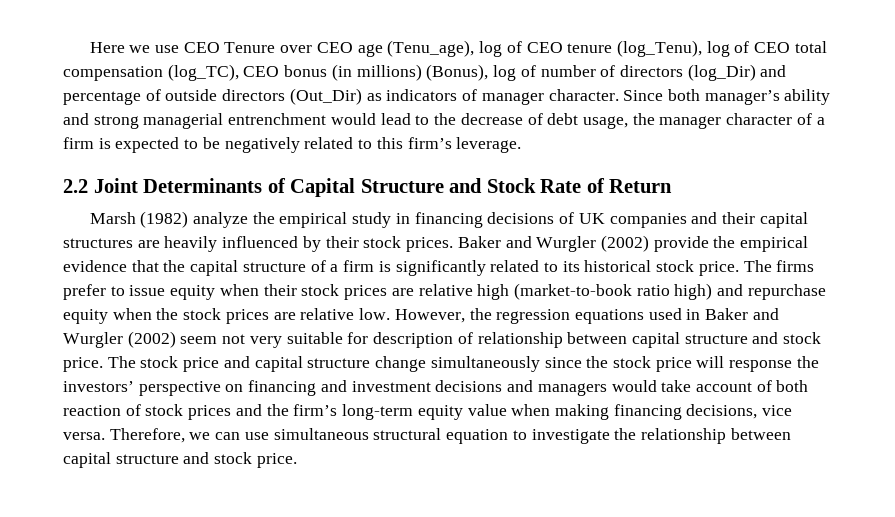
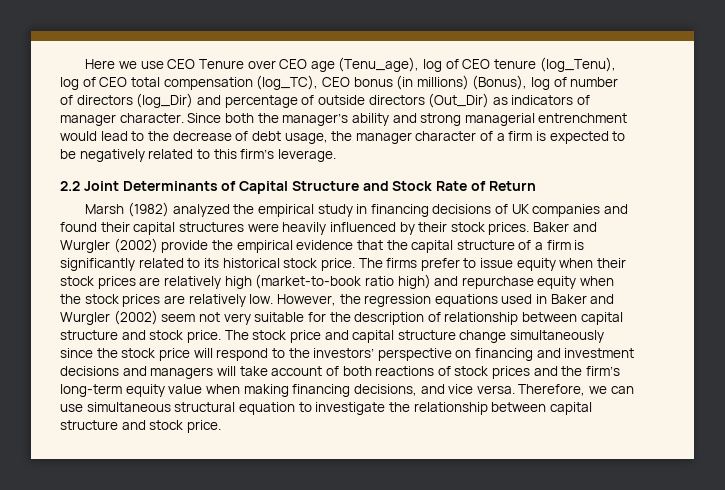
- Since both manager’s ability and strong managerial entrenchment would lead to the decrease of debt usage, the manager character of a firm is expected to be negatively related to this firm’s leverage.
+ Since both the manager’s ability and strong managerial entrenchment would lead to the decrease of debt usage, the manager character of a firm is expected to be negatively related to this firm’s leverage.
- Marsh (1982) analyze the empirical study in financing decisions of UK companies and their capital structures are heavily influenced by their stock prices.
+ Marsh (1982) analyzed the empirical study in financing decisions of UK companies and found their capital structures were heavily influenced by their stock prices.
- The firms prefer to issue equity when their stock prices are relative high (market-to-book ratio high) and repurchase equity when the stock prices are relative low.
+ The firms prefer to issue equity when their stock prices are relatively high (market-to-book ratio high) and repurchase equity when the stock prices are relatively low.
- However, the regression equations used in Baker and Wurgler (2002) seem not very suitable for description of relationship between capital structure and stock price.
+ However, the regression equations used in Baker and Wurgler (2002) seem not very suitable for the description of relationship between capital structure and stock price.
- The stock price and capital structure change simultaneously since the stock price will response the investors’ perspective on financing and investment decisions and managers would take account of both reaction of stock prices and the firm’s long-term equity value when making financing decisions, vice versa.
+ The stock price and capital structure change simultaneously since the stock price will respond to the investors’ perspective on financing and investment decisions and managers will take account of both reactions of stock prices and the firm’s long-term equity value when making financing decisions, and vice versa.

